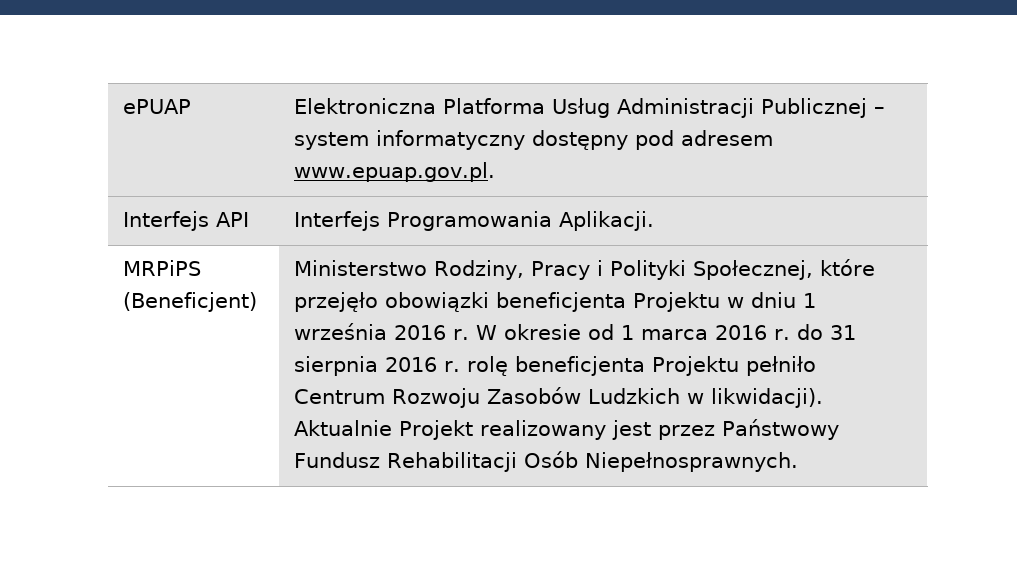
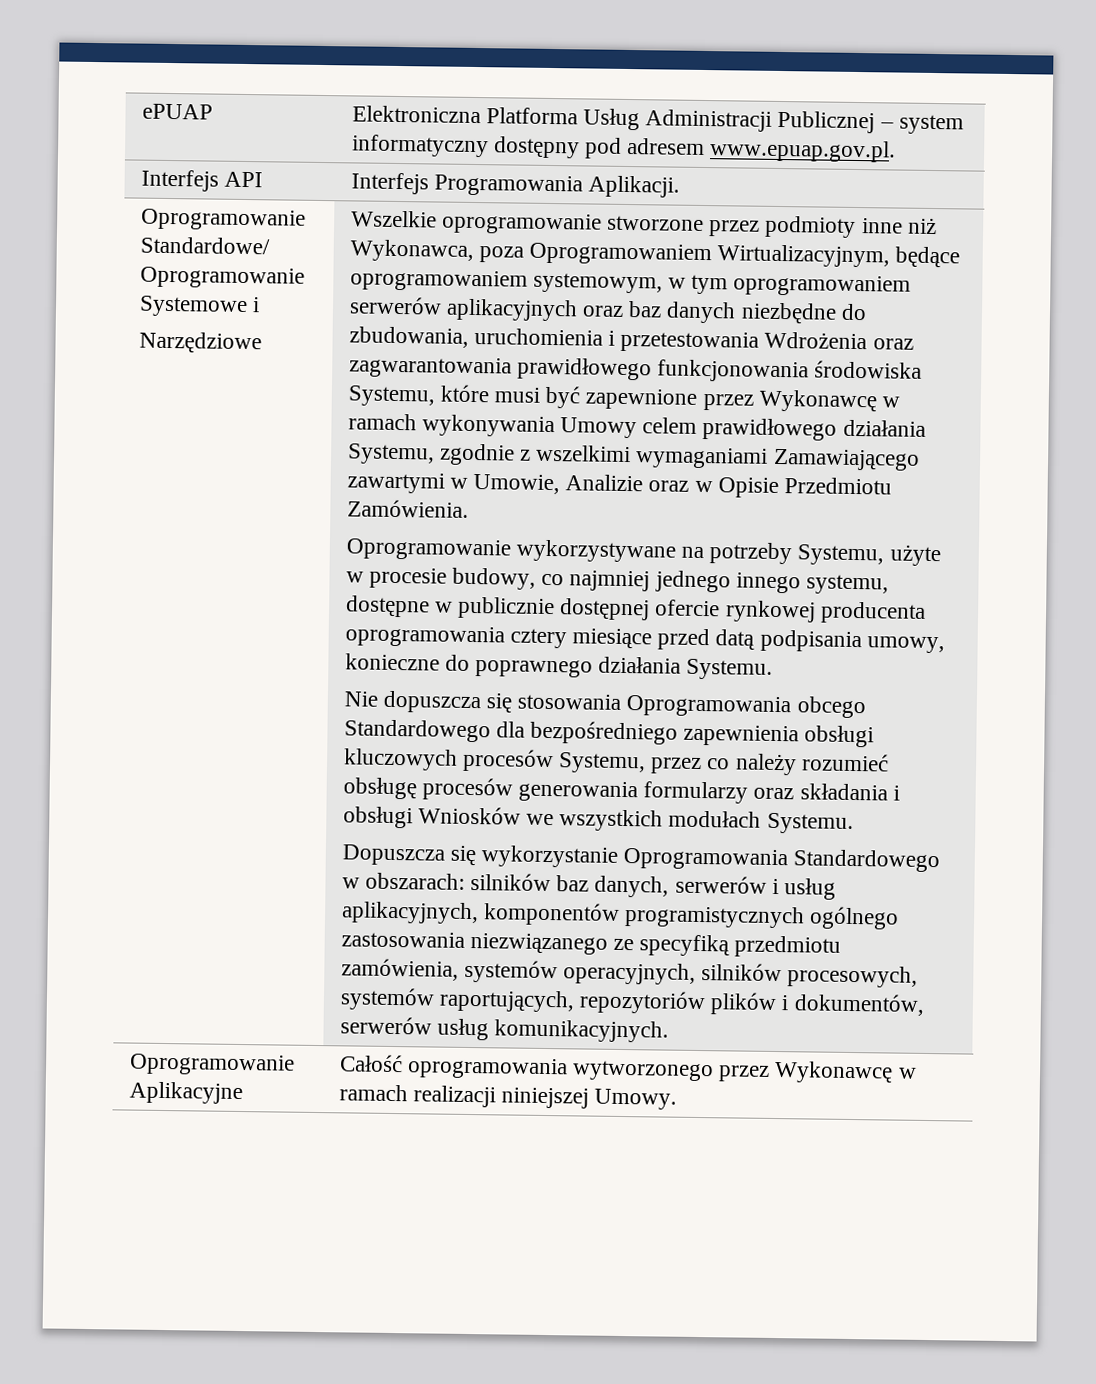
- MRPiPS (Beneficjent) | Ministerstwo Rodziny, Pracy i Polityki Społecznej, które przejęło obowiązki beneficjenta Projektu w dniu 1 września 2016 r. W okresie od 1 marca 2016 r. do 31 sierpnia 2016 r. rolę beneficjenta Projektu pełniło Centrum Rozwoju Zasobów Ludzkich w likwidacji). Aktualnie Projekt realizowany jest przez Państwowy Fundusz Rehabilitacji Osób Niepełnosprawnych.
+ Oprogramowanie Standardowe/ Oprogramowanie Systemowe i
+ Narzędziowe | Wszelkie oprogramowanie stworzone przez podmioty inne niż Wykonawca, poza Oprogramowaniem Wirtualizacyjnym, będące oprogramowaniem systemowym, w tym oprogramowaniem serwerów aplikacyjnych oraz baz danych niezbędne do zbudowania, uruchomienia i przetestowania Wdrożenia oraz zagwarantowania prawidłowego funkcjonowania środowiska Systemu, które musi być zapewnione przez Wykonawcę w ramach wykonywania Umowy celem prawidłowego działania Systemu, zgodnie z wszelkimi wymaganiami Zamawiającego zawartymi w Umowie, Analizie oraz w Opisie Przedmiotu Zamówienia.
+ Oprogramowanie wykorzystywane na potrzeby Systemu, użyte w procesie budowy, co najmniej jednego innego systemu, dostępne w publicznie dostępnej ofercie rynkowej producenta oprogramowania cztery miesiące przed datą podpisania umowy, konieczne do poprawnego działania Systemu.
+ Nie dopuszcza się stosowania Oprogramowania obcego Standardowego dla bezpośredniego zapewnienia obsługi kluczowych procesów Systemu, przez co należy rozumieć obsługę procesów generowania formularzy oraz składania i obsługi Wniosków we wszystkich modułach Systemu.
+ Dopuszcza się wykorzystanie Oprogramowania Standardowego w obszarach: silników baz danych, serwerów i usług aplikacyjnych, komponentów programistycznych ogólnego zastosowania niezwiązanego ze specyfiką przedmiotu zamówienia, systemów operacyjnych, silników procesowych, systemów raportujących, repozytoriów plików i dokumentów, serwerów usług komunikacyjnych.
+ Oprogramowanie Aplikacyjne | Całość oprogramowania wytworzonego przez Wykonawcę w ramach realizacji niniejszej Umowy.

